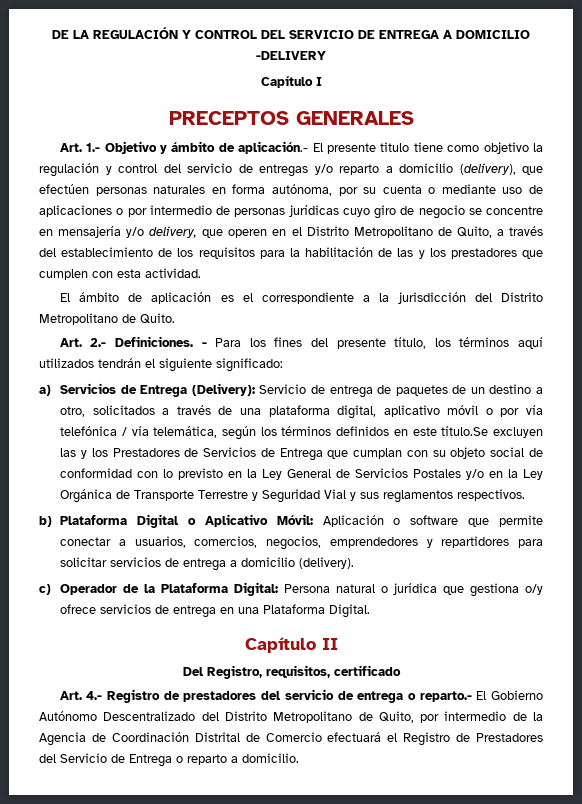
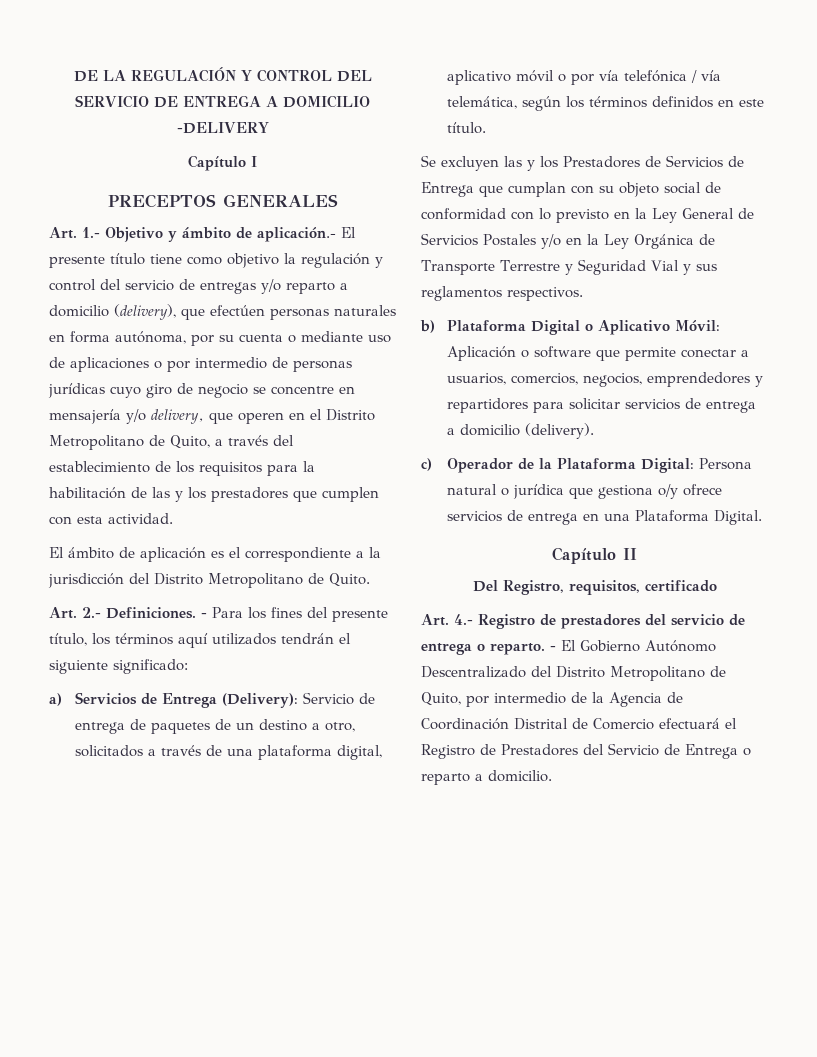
- Art. 1.- Objetivo y ámbito de aplicación.- El presente titulo tiene como objetivo la regulación y control del servicio de entregas y/o reparto a domicilio (delivery), que efectúen personas naturales en forma autónoma, por su cuenta o mediante uso de aplicaciones o por intermedio de personas jurídicas cuyo giro de negocio se concentre en mensajería y/o delivery, que operen en el Distrito Metropolitano de Quito, a través del establecimiento de los requisitos para la habilitación de las y los prestadores que cumplen con esta actividad.
+ Art. 1.- Objetivo y ámbito de aplicación.- El presente título tiene como objetivo la regulación y control del servicio de entregas y/o reparto a domicilio (delivery), que efectúen personas naturales en forma autónoma, por su cuenta o mediante uso de aplicaciones o por intermedio de personas jurídicas cuyo giro de negocio se concentre en mensajería y/o delivery, que operen en el Distrito Metropolitano de Quito, a través del establecimiento de los requisitos para la habilitación de las y los prestadores que cumplen con esta actividad.
- Servicio de entrega de paquetes de un destino a otro, solicitados a través de una plataforma digital, aplicativo móvil o por vía telefónica / vía telemática, según los términos definidos en este título.Se excluyen las y los Prestadores de Servicios de Entrega que cumplan con su objeto social de conformidad con lo previsto en la Ley General de Servicios Postales y/o en la Ley Orgánica de Transporte Terrestre y Seguridad Vial y sus reglamentos respectivos.
+ Servicio de entrega de paquetes de un destino a otro, solicitados a través de una plataforma digital, aplicativo móvil o por vía telefónica / vía telemática, según los términos definidos en este título.
+ Se excluyen las y los Prestadores de Servicios de Entrega que cumplan con su objeto social de conformidad con lo previsto en la Ley General de Servicios Postales y/o en la Ley Orgánica de Transporte Terrestre y Seguridad Vial y sus reglamentos respectivos.
- Art. 4.- Registro de prestadores del servicio de entrega o reparto.- El Gobierno Autónomo Descentralizado del Distrito Metropolitano de Quito, por intermedio de la Agencia de Coordinación Distrital de Comercio efectuará el Registro de Prestadores del Servicio de Entrega o reparto a domicilio.
+ Art. 4.- Registro de prestadores del servicio de entrega o reparto. - El Gobierno Autónomo Descentralizado del Distrito Metropolitano de Quito, por intermedio de la Agencia de Coordinación Distrital de Comercio efectuará el Registro de Prestadores del Servicio de Entrega o reparto a domicilio.

